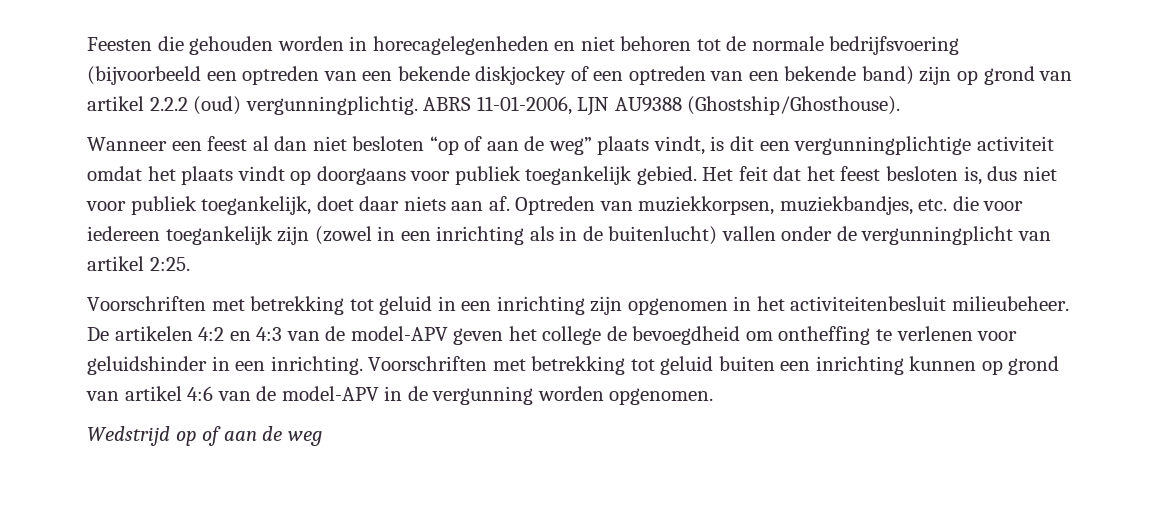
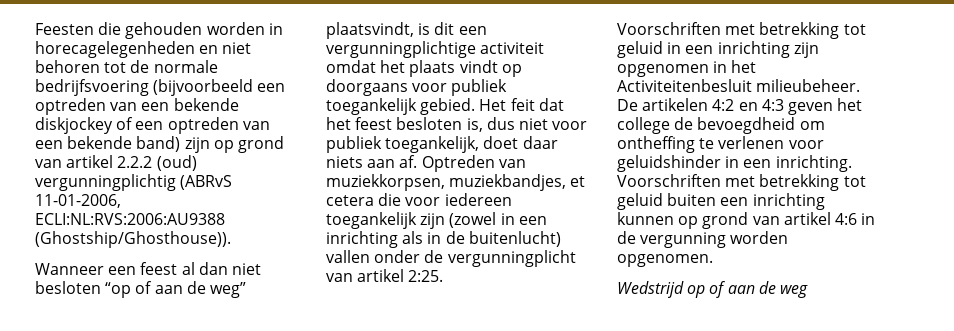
- Feesten die gehouden worden in horecagelegenheden en niet behoren tot de normale bedrijfsvoering (bijvoorbeeld een optreden van een bekende diskjockey of een optreden van een bekende band) zijn op grond van artikel 2.2.2 (oud) vergunningplichtig. ABRS 11-01-2006, LJN AU9388 (Ghostship/Ghosthouse).
+ Feesten die gehouden worden in horecagelegenheden en niet behoren tot de normale bedrijfsvoering (bijvoorbeeld een optreden van een bekende diskjockey of een optreden van een bekende band) zijn op grond van artikel 2.2.2 (oud) vergunningplichtig (ABRvS 11-01-2006, ECLI:NL:RVS:2006:AU9388 (Ghostship/Ghosthouse)).
- Wanneer een feest al dan niet besloten “op of aan de weg” plaats vindt, is dit een vergunningplichtige activiteit omdat het plaats vindt op doorgaans voor publiek toegankelijk gebied.
+ Wanneer een feest al dan niet besloten “op of aan de weg” plaatsvindt, is dit een vergunningplichtige activiteit omdat het plaats vindt op doorgaans voor publiek toegankelijk gebied.
- Optreden van muziekkorpsen, muziekbandjes, etc. die voor iedereen toegankelijk zijn (zowel in een inrichting als in de buitenlucht) vallen onder de vergunningplicht van artikel 2:25.
+ Optreden van muziekkorpsen, muziekbandjes, et cetera die voor iedereen toegankelijk zijn (zowel in een inrichting als in de buitenlucht) vallen onder de vergunningplicht van artikel 2:25.
- Voorschriften met betrekking tot geluid in een inrichting zijn opgenomen in het activiteitenbesluit milieubeheer.
+ Voorschriften met betrekking tot geluid in een inrichting zijn opgenomen in het Activiteitenbesluit milieubeheer.
- De artikelen 4:2 en 4:3 van de model-APV geven het college de bevoegdheid om ontheffing te verlenen voor geluidshinder in een inrichting.
+ De artikelen 4:2 en 4:3 geven het college de bevoegdheid om ontheffing te verlenen voor geluidshinder in een inrichting.
- Voorschriften met betrekking tot geluid buiten een inrichting kunnen op grond van artikel 4:6 van de model-APV in de vergunning worden opgenomen.
+ Voorschriften met betrekking tot geluid buiten een inrichting kunnen op grond van artikel 4:6 in de vergunning worden opgenomen.

